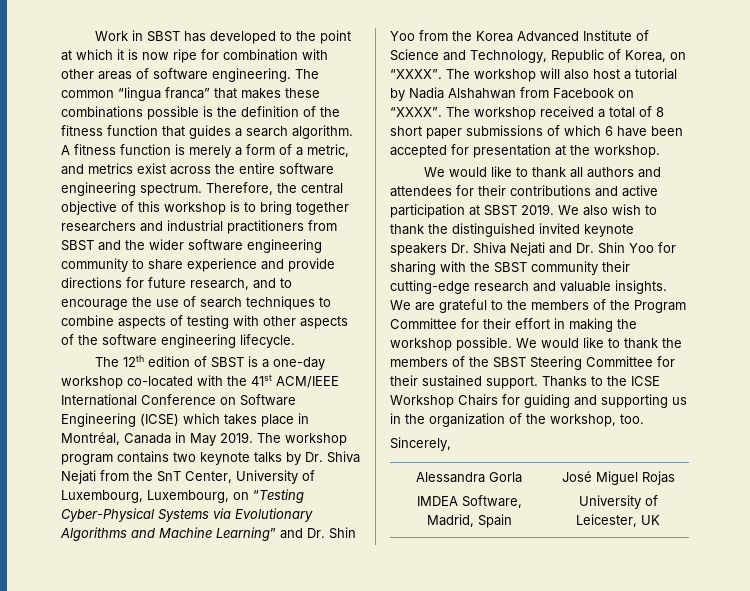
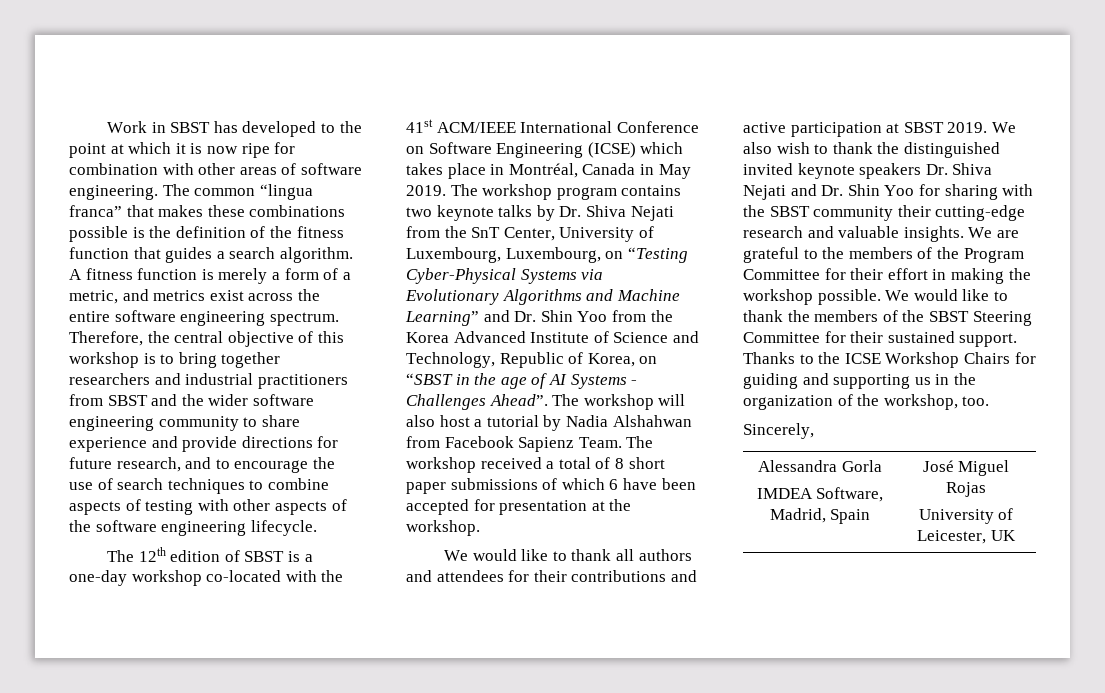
- The workshop program contains two keynote talks by Dr. Shiva Nejati from the SnT Center, University of Luxembourg, Luxembourg, on “Testing Cyber-Physical Systems via Evolutionary Algorithms and Machine Learning” and Dr. Shin Yoo from the Korea Advanced Institute of Science and Technology, Republic of Korea, on “XXXX”.
+ The workshop program contains two keynote talks by Dr. Shiva Nejati from the SnT Center, University of Luxembourg, Luxembourg, on “Testing Cyber-Physical Systems via Evolutionary Algorithms and Machine Learning” and Dr. Shin Yoo from the Korea Advanced Institute of Science and Technology, Republic of Korea, on “SBST in the age of AI Systems - Challenges Ahead”.
- The workshop will also host a tutorial by Nadia Alshahwan from Facebook on “XXXX”.
+ The workshop will also host a tutorial by Nadia Alshahwan from Facebook Sapienz Team.

